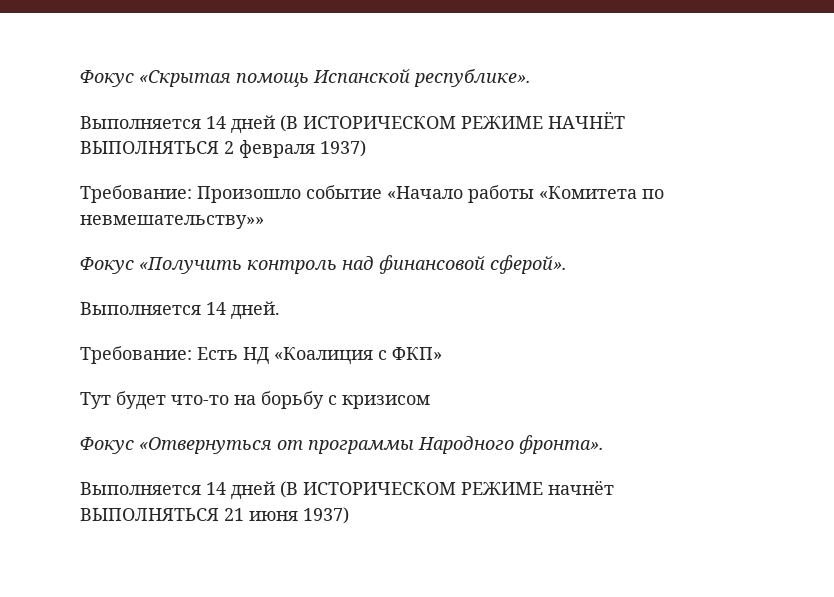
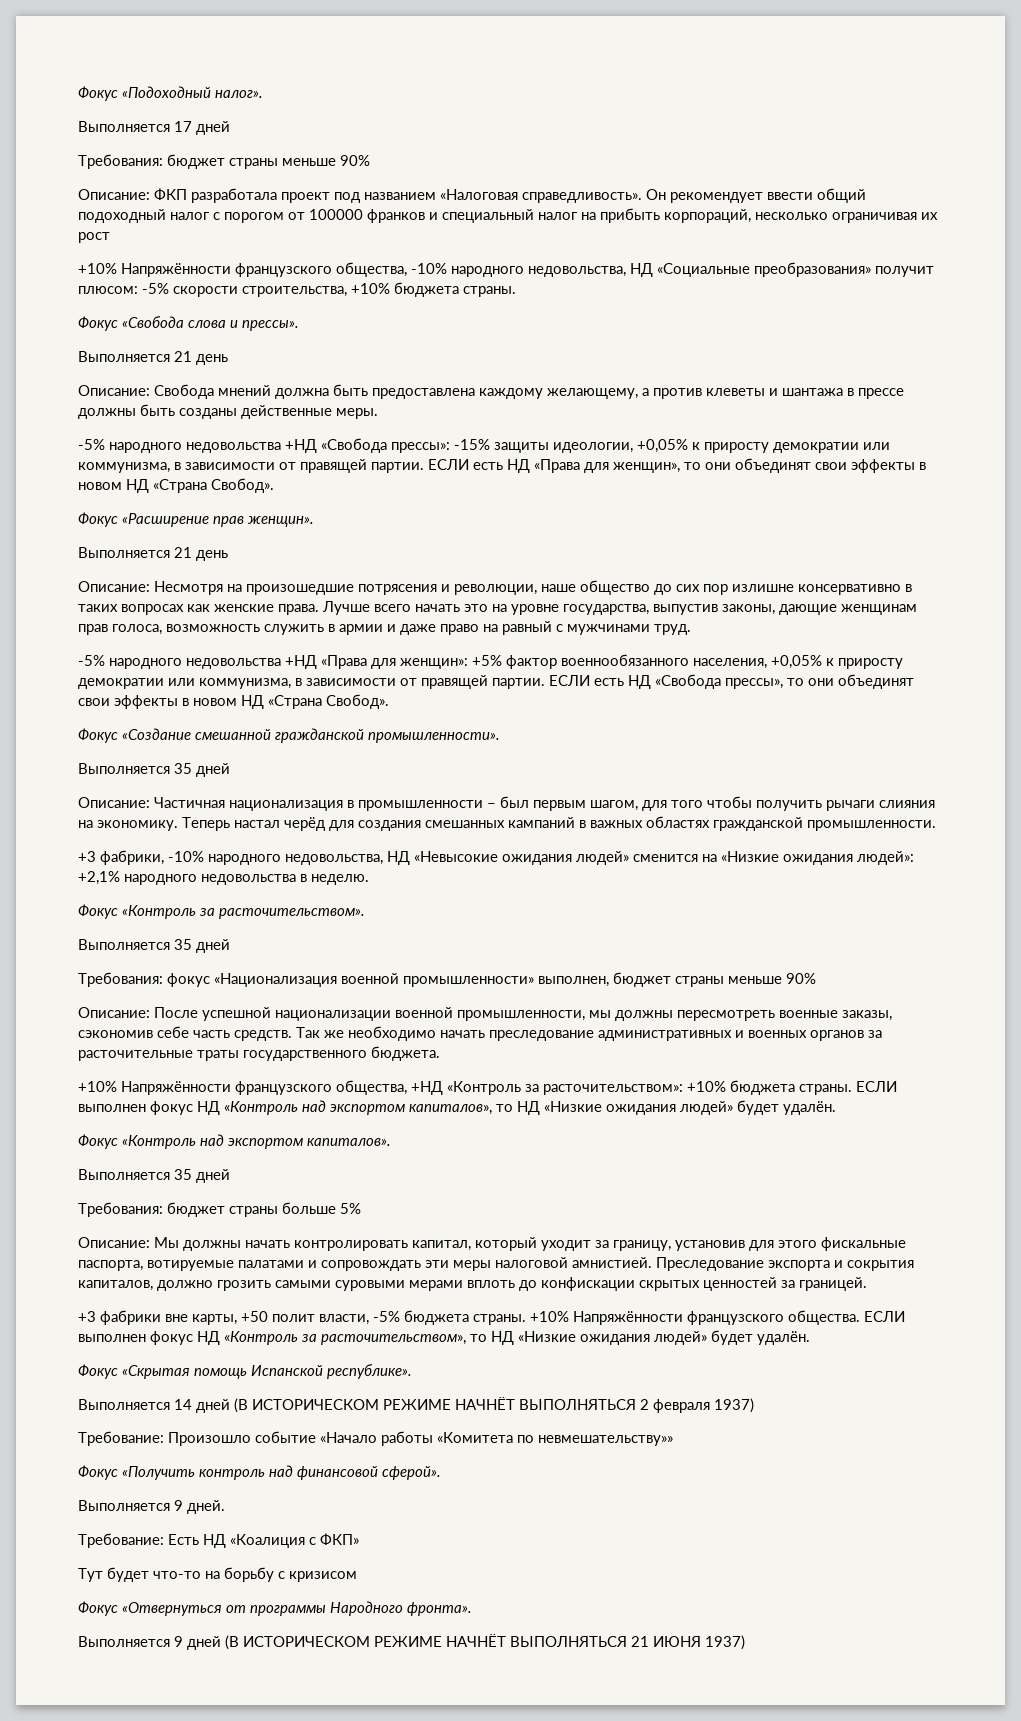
+ Фокус «Подоходный налог».
+ Выполняется 17 дней
+ Требования: бюджет страны меньше 90%
+ Описание: ФКП разработала проект под названием «Налоговая справедливость». Он рекомендует ввести общий подоходный налог с порогом от 100000 франков и специальный налог на прибыть корпораций, несколько ограничивая их рост
+ +10% Напряжённости французского общества, -10% народного недовольства, НД «Социальные преобразования» получит плюсом: -5% скорости строительства, +10% бюджета страны.
+ Фокус «Свобода слова и прессы».
+ Выполняется 21 день
+ Описание: Свобода мнений должна быть предоставлена каждому желающему, а против клеветы и шантажа в прессе должны быть созданы действенные меры.
+ -5% народного недовольства +НД «Свобода прессы»: -15% защиты идеологии, +0,05% к приросту демократии или коммунизма, в зависимости от правящей партии. ЕСЛИ есть НД «Права для женщин», то они объединят свои эффекты в новом НД «Страна Свобод».
+ Фокус «Расширение прав женщин».
+ Выполняется 21 день
+ Описание: Несмотря на произошедшие потрясения и революции, наше общество до сих пор излишне консервативно в таких вопросах как женские права. Лучше всего начать это на уровне государства, выпустив законы, дающие женщинам прав голоса, возможность служить в армии и даже право на равный с мужчинами труд.
+ -5% народного недовольства +НД «Права для женщин»: +5% фактор военнообязанного населения, +0,05% к приросту демократии или коммунизма, в зависимости от правящей партии. ЕСЛИ есть НД «Свобода прессы», то они объединят свои эффекты в новом НД «Страна Свобод».
+ Фокус «Создание смешанной гражданской промышленности».
+ Выполняется 35 дней
+ Описание: Частичная национализация в промышленности – был первым шагом, для того чтобы получить рычаги слияния на экономику. Теперь настал черёд для создания смешанных кампаний в важных областях гражданской промышленности.
+ +3 фабрики, -10% народного недовольства, НД «Невысокие ожидания людей» сменится на «Низкие ожидания людей»: +2,1% народного недовольства в неделю.
+ Фокус «Контроль за расточительством».
+ Выполняется 35 дней
+ Требования: фокус «Национализация военной промышленности» выполнен, бюджет страны меньше 90%
+ Описание: После успешной национализации военной промышленности, мы должны пересмотреть военные заказы, сэкономив себе часть средств. Так же необходимо начать преследование административных и военных органов за расточительные траты государственного бюджета.
+ +10% Напряжённости французского общества, +НД «Контроль за расточительством»: +10% бюджета страны. ЕСЛИ выполнен фокус НД «Контроль над экспортом капиталов», то НД «Низкие ожидания людей» будет удалён.
+ Фокус «Контроль над экспортом капиталов».
+ Выполняется 35 дней
+ Требования: бюджет страны больше 5%
+ Описание: Мы должны начать контролировать капитал, который уходит за границу, установив для этого фискальные паспорта, вотируемые палатами и сопровождать эти меры налоговой амнистией. Преследование экспорта и сокрытия капиталов, должно грозить самыми суровыми мерами вплоть до конфискации скрытых ценностей за границей.
+ +3 фабрики вне карты, +50 полит власти, -5% бюджета страны. +10% Напряжённости французского общества. ЕСЛИ выполнен фокус НД «Контроль за расточительством», то НД «Низкие ожидания людей» будет удалён.
- Выполняется 14 дней.
+ Выполняется 9 дней.
- Выполняется 14 дней (В ИСТОРИЧЕСКОМ РЕЖИМЕ начнёт ВЫПОЛНЯТЬСЯ 21 июня 1937)
+ Выполняется 9 дней (В ИСТОРИЧЕСКОМ РЕЖИМЕ НАЧНЁТ ВЫПОЛНЯТЬСЯ 21 ИЮНЯ 1937)

